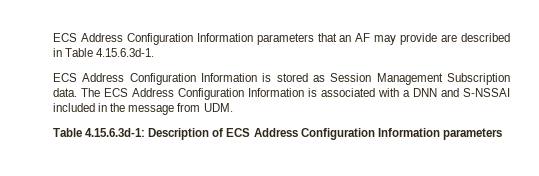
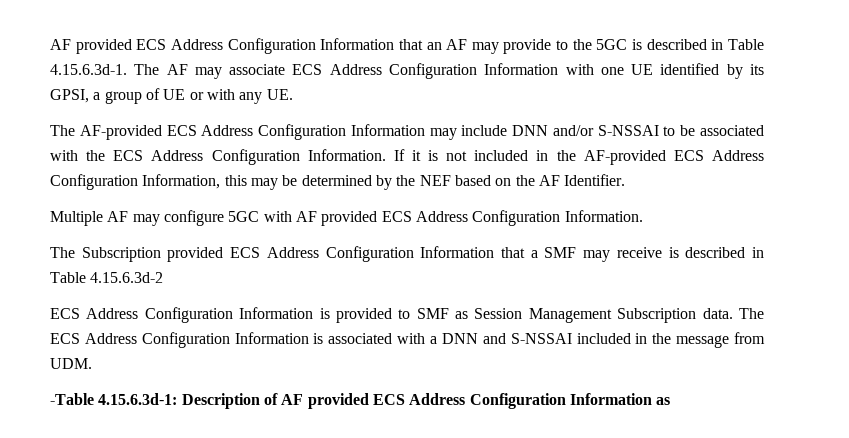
- ECS Address Configuration Information parameters that an AF may provide are described in Table 4.15.6.3d-1.
- ECS Address Configuration Information is stored as Session Management Subscription data.
+ AF provided ECS Address Configuration Information that an AF may provide to the 5GC is described in Table 4.15.6.3d-1. The AF may associate ECS Address Configuration Information with one UE identified by its GPSI, a group of UE or with any UE.
+ The AF-provided ECS Address Configuration Information may include DNN and/or S-NSSAI to be associated with the ECS Address Configuration Information. If it is not included in the AF-provided ECS Address Configuration Information, this may be determined by the NEF based on the AF Identifier.
+ Multiple AF may configure 5GC with AF provided ECS Address Configuration Information.
+ The Subscription provided ECS Address Configuration Information that a SMF may receive is described in Table 4.15.6.3d-2
+ ECS Address Configuration Information is provided to SMF as Session Management Subscription data.
- Table 4.15.6.3d-1: Description of ECS Address Configuration Information parameters
+ -Table 4.15.6.3d-1: Description of AF provided ECS Address Configuration Information as

